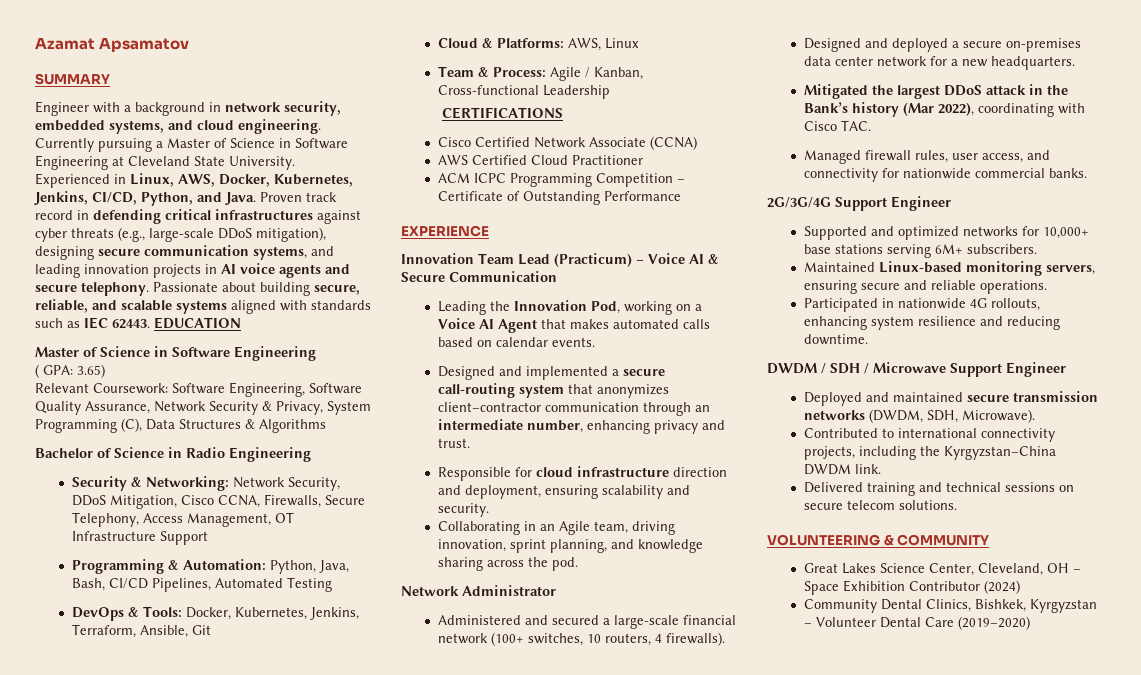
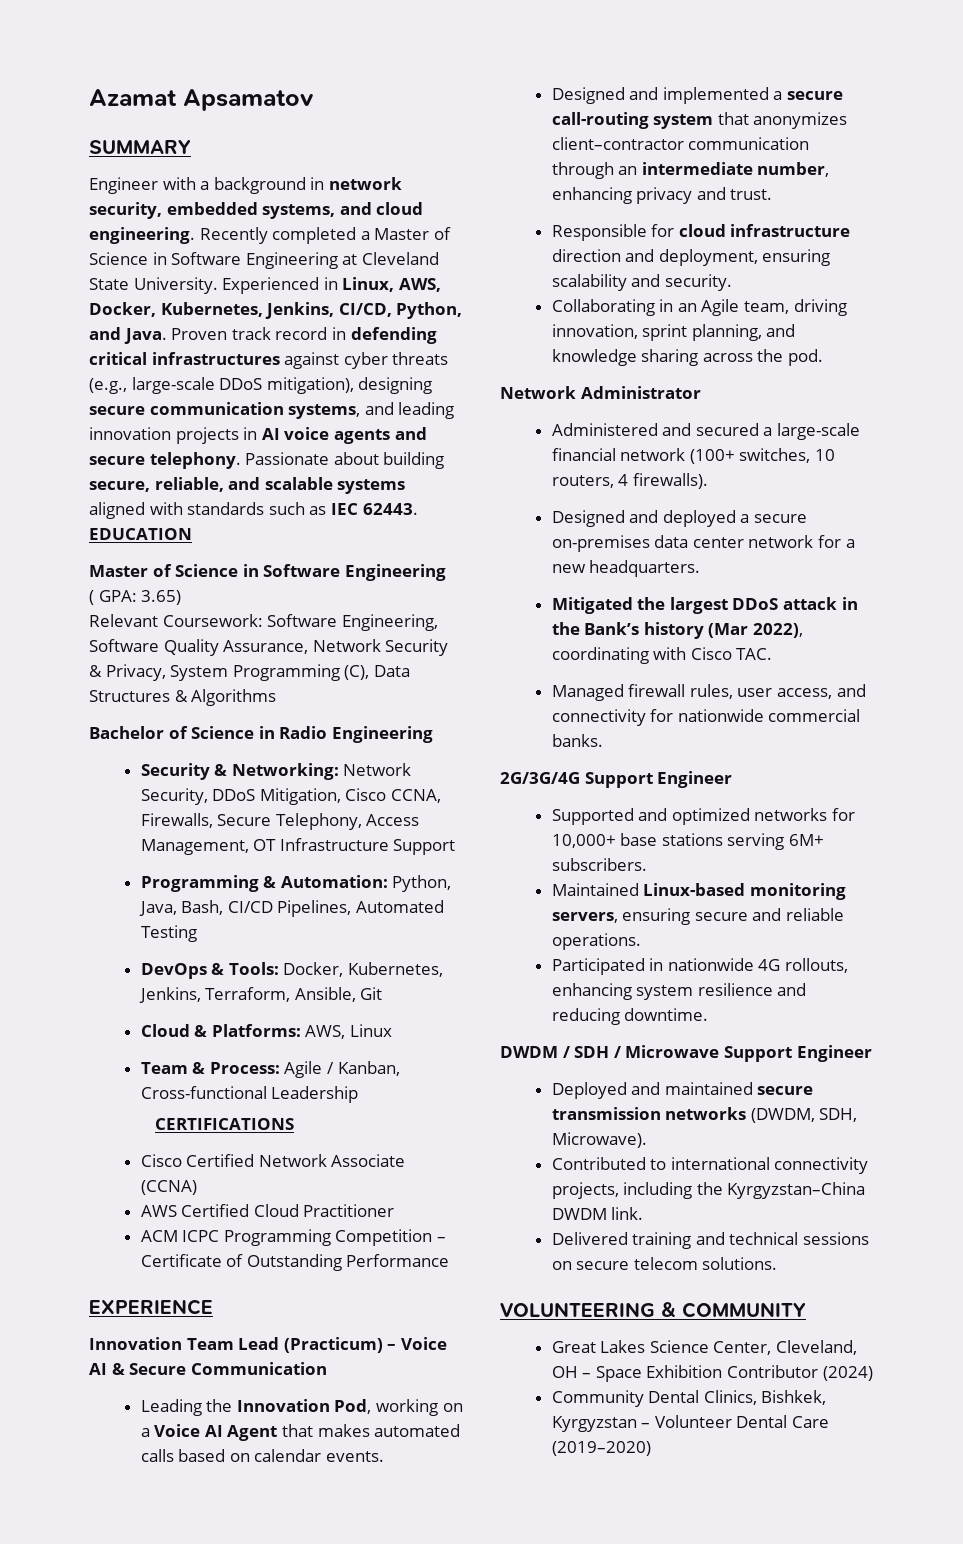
- Currently pursuing a Master of Science in Software Engineering at Cleveland State University.
+ Recently completed a Master of Science in Software Engineering at Cleveland State University.

